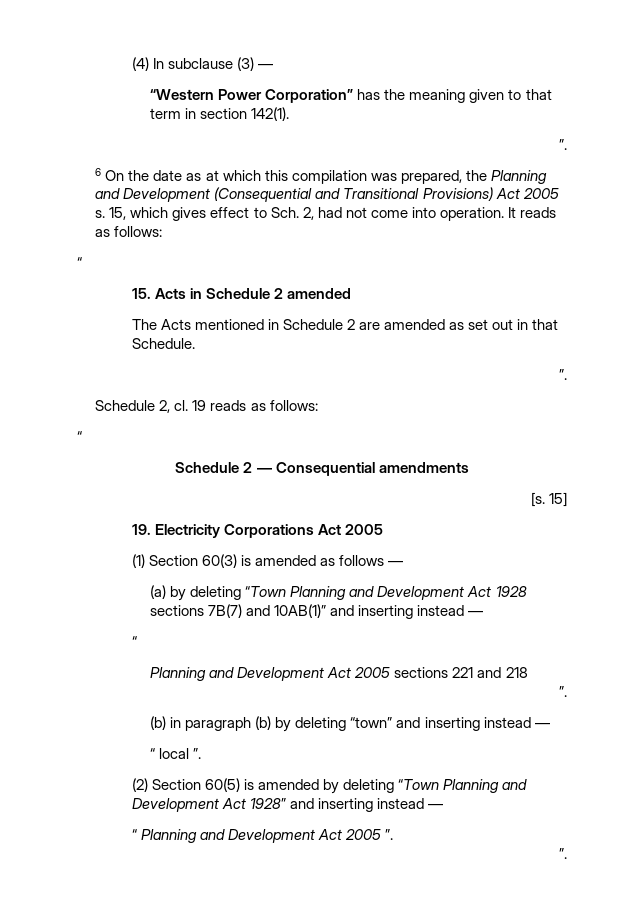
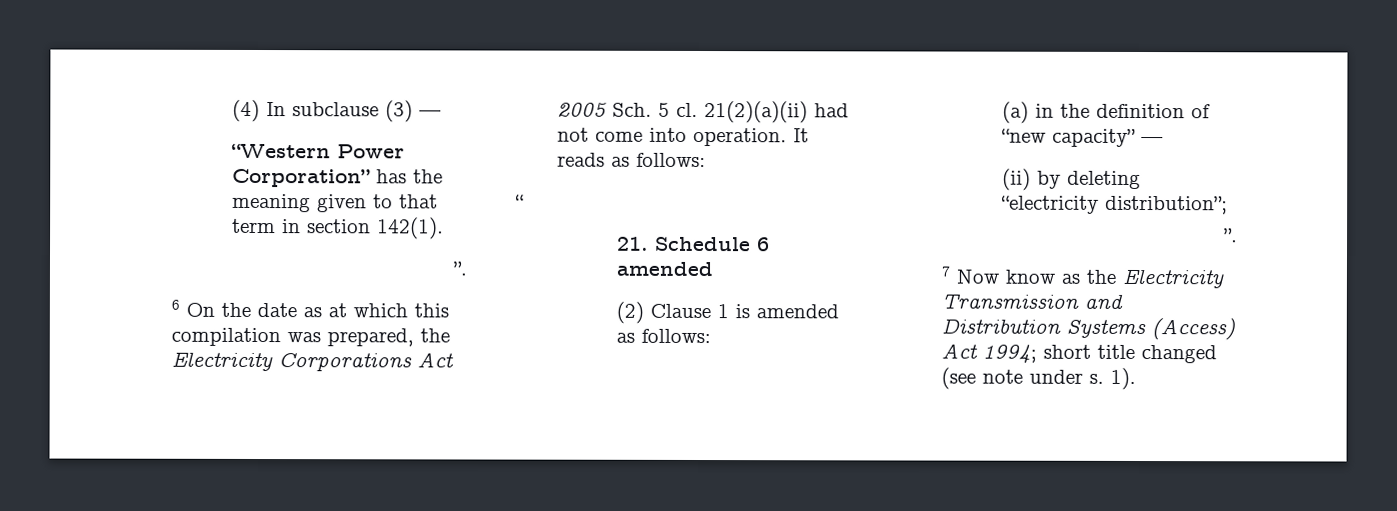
- 6 On the date as at which this compilation was prepared, the Planning and Development (Consequential and Transitional Provisions) Act 2005 s. 15, which gives effect to Sch. 2, had not come into operation.
+ 6 On the date as at which this compilation was prepared, the Electricity Corporations Act 2005 Sch. 5 cl. 21(2)(a)(ii) had not come into operation.
- 15. Acts in Schedule 2 amended
- The Acts mentioned in Schedule 2 are amended as set out in that Schedule.
+ 21. Schedule 6 amended
+ (2) Clause 1 is amended as follows:
+ (a) in the definition of “new capacity” —
+ (ii) by deleting “electricity distribution”;
  ”.
- Schedule 2, cl. 19 reads as follows:
- “
- Schedule 2 — Consequential amendments
- [s. 15]
- 19. Electricity Corporations Act 2005
- (1) Section 60(3) is amended as follows —
- (a) by deleting “Town Planning and Development Act 1928 sections 7B(7) and 10AB(1)” and inserting instead —
- “
- Planning and Development Act 2005 sections 221 and 218
- ”.
- (b) in paragraph (b) by deleting “town” and inserting instead —
- “ local ”.
- (2) Section 60(5) is amended by deleting “Town Planning and Development Act 1928” and inserting instead —
- “ Planning and Development Act 2005 ”.
- ”.
+ 7 Now know as the Electricity Transmission and Distribution Systems (Access) Act 1994; short title changed (see note under s. 1).

